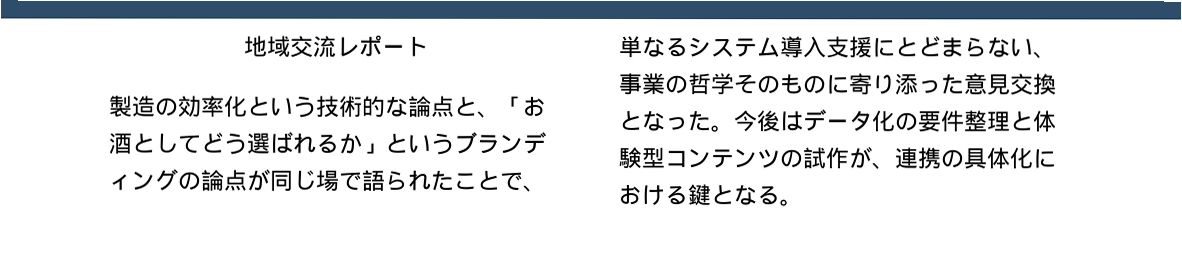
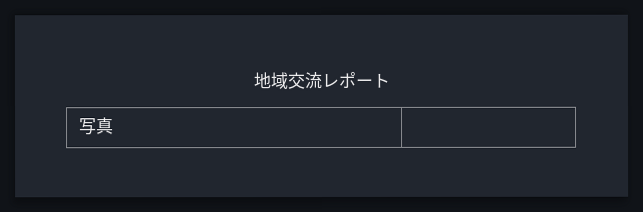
- 製造の効率化という技術的な論点と、「お酒としてどう選ばれるか」というブランディングの論点が同じ場で語られたことで、単なるシステム導入支援にとどまらない、事業の哲学そのものに寄り添った意見交換となった。今後はデータ化の要件整理と体験型コンテンツの試作が、連携の具体化における鍵となる。
+ 写真 |

